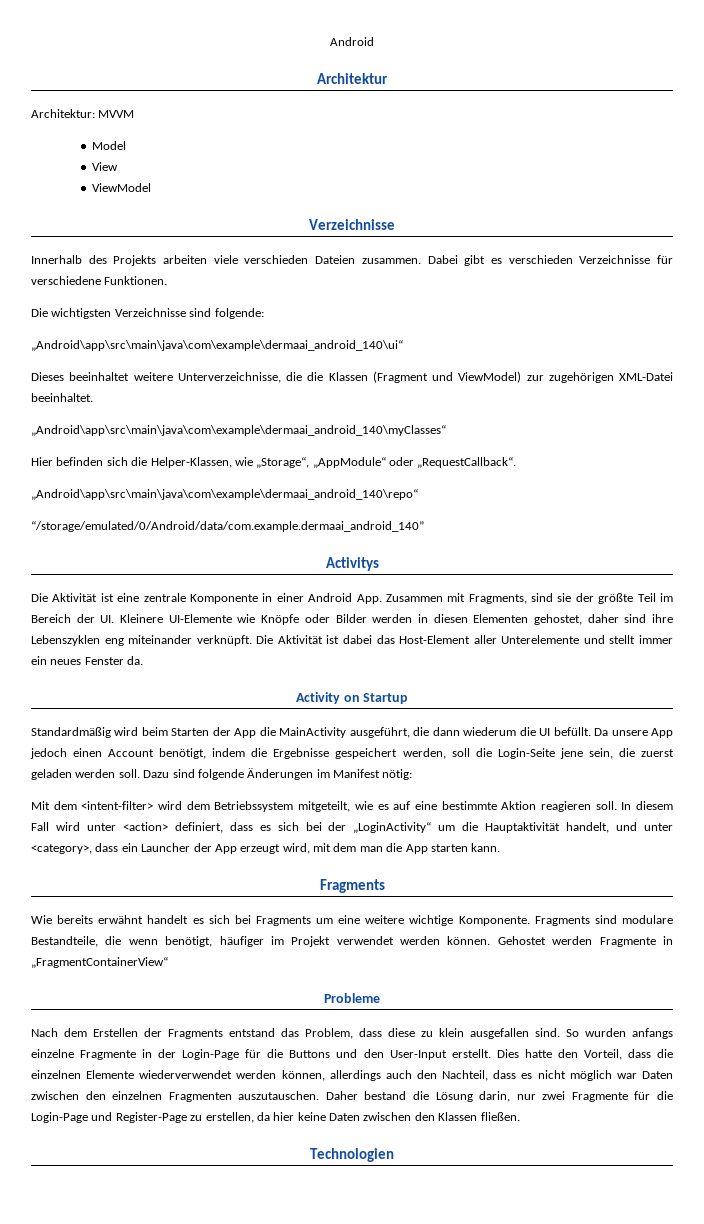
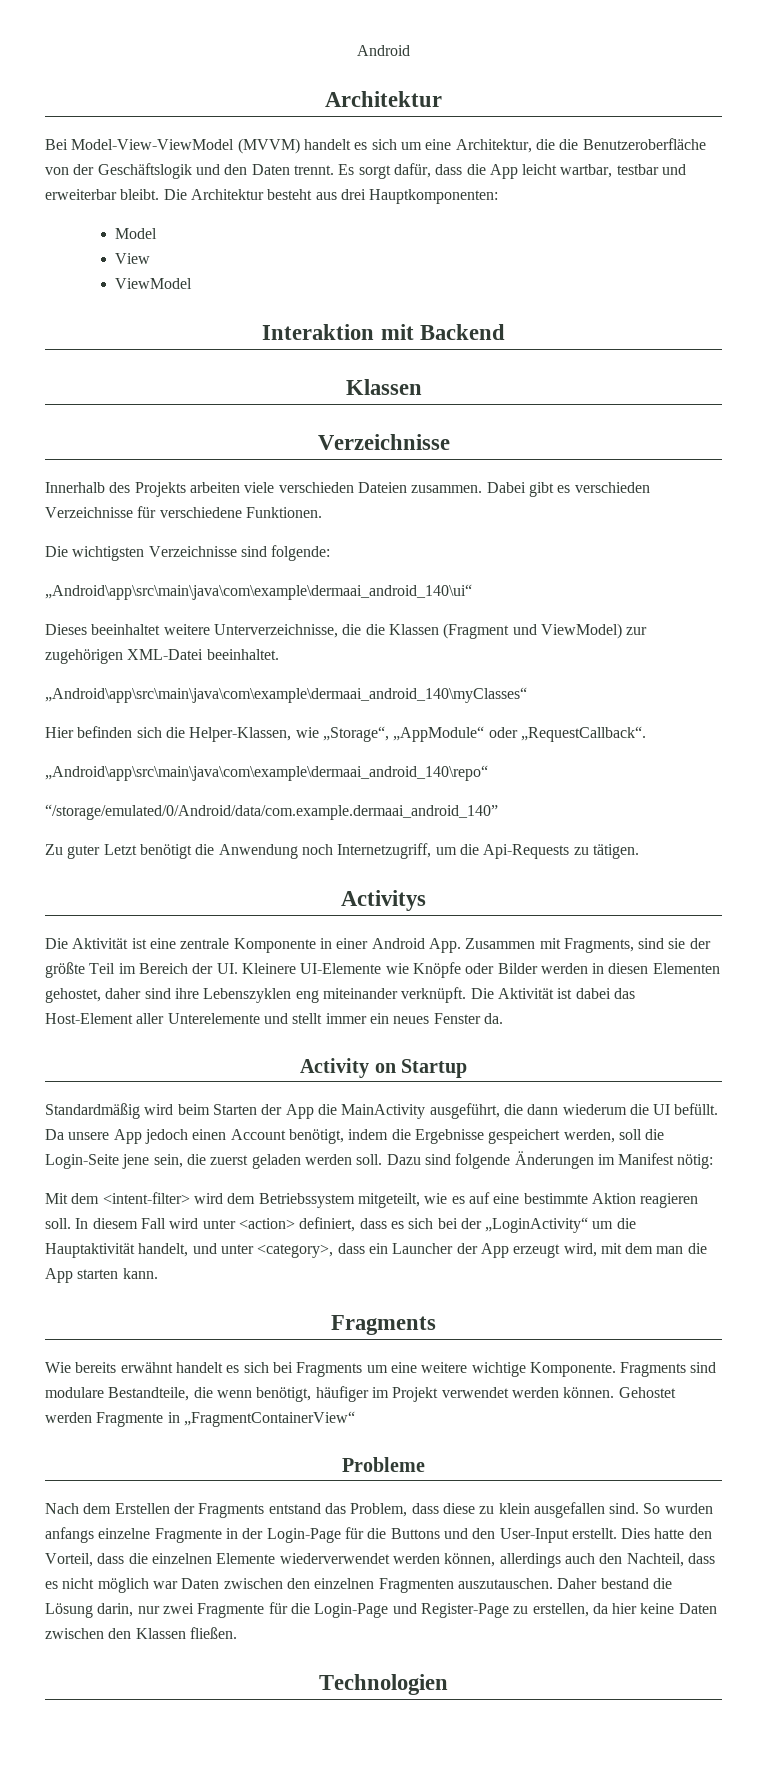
- Architektur: MVVM
+ Bei Model-View-ViewModel (MVVM) handelt es sich um eine Architektur, die die Benutzeroberfläche von der Geschäftslogik und den Daten trennt. Es sorgt dafür, dass die App leicht wartbar, testbar und erweiterbar bleibt. Die Architektur besteht aus drei Hauptkomponenten:
+ Interaktion mit Backend
+ Klassen
+ Zu guter Letzt benötigt die Anwendung noch Internetzugriff, um die Api-Requests zu tätigen.

